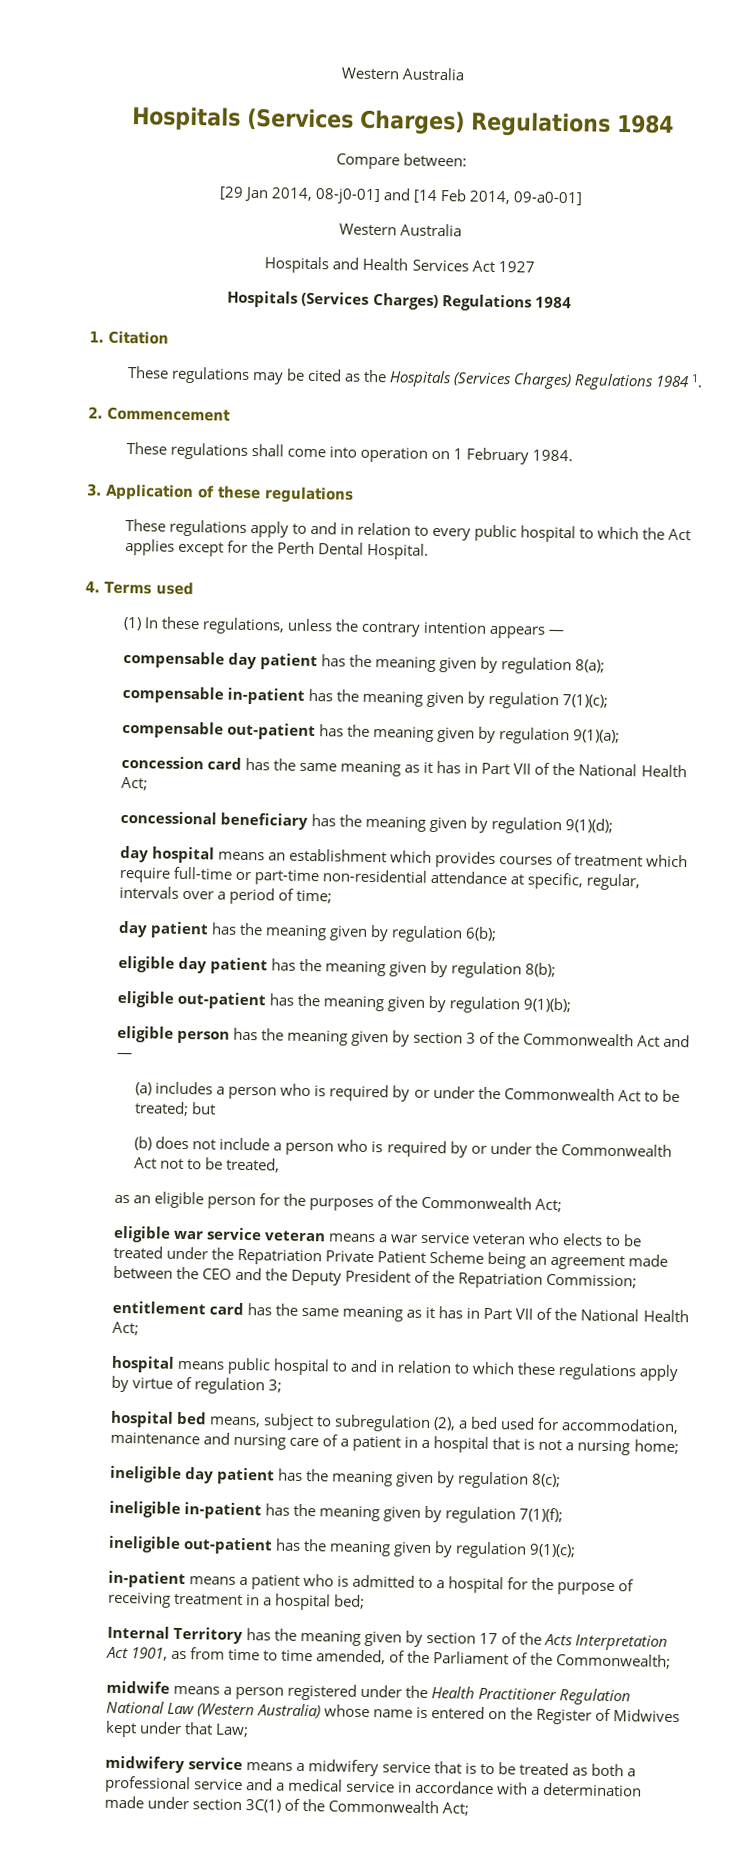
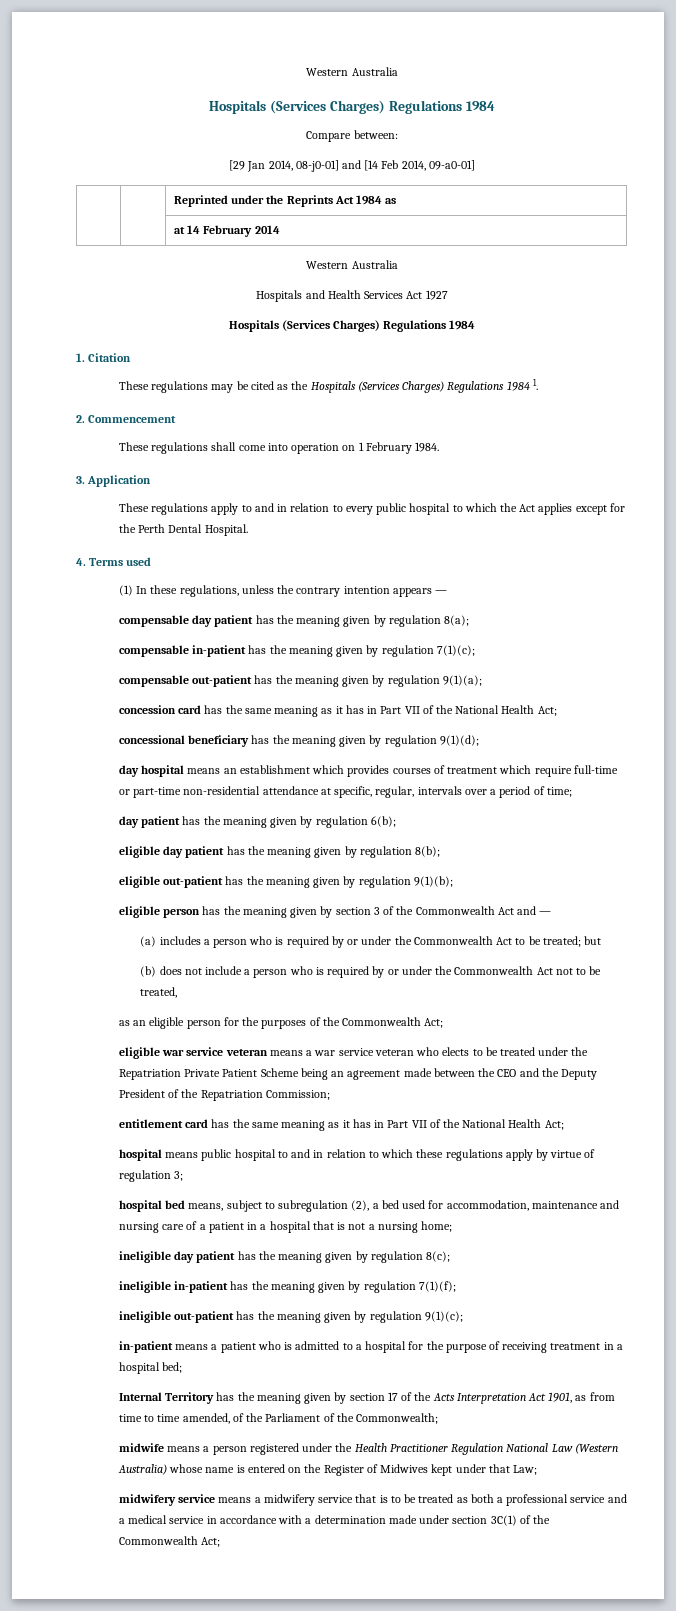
+ | | Reprinted under the Reprints Act 1984 as
+ | | at 14 February 2014
- 3. Application of these regulations
+ 3. Application

